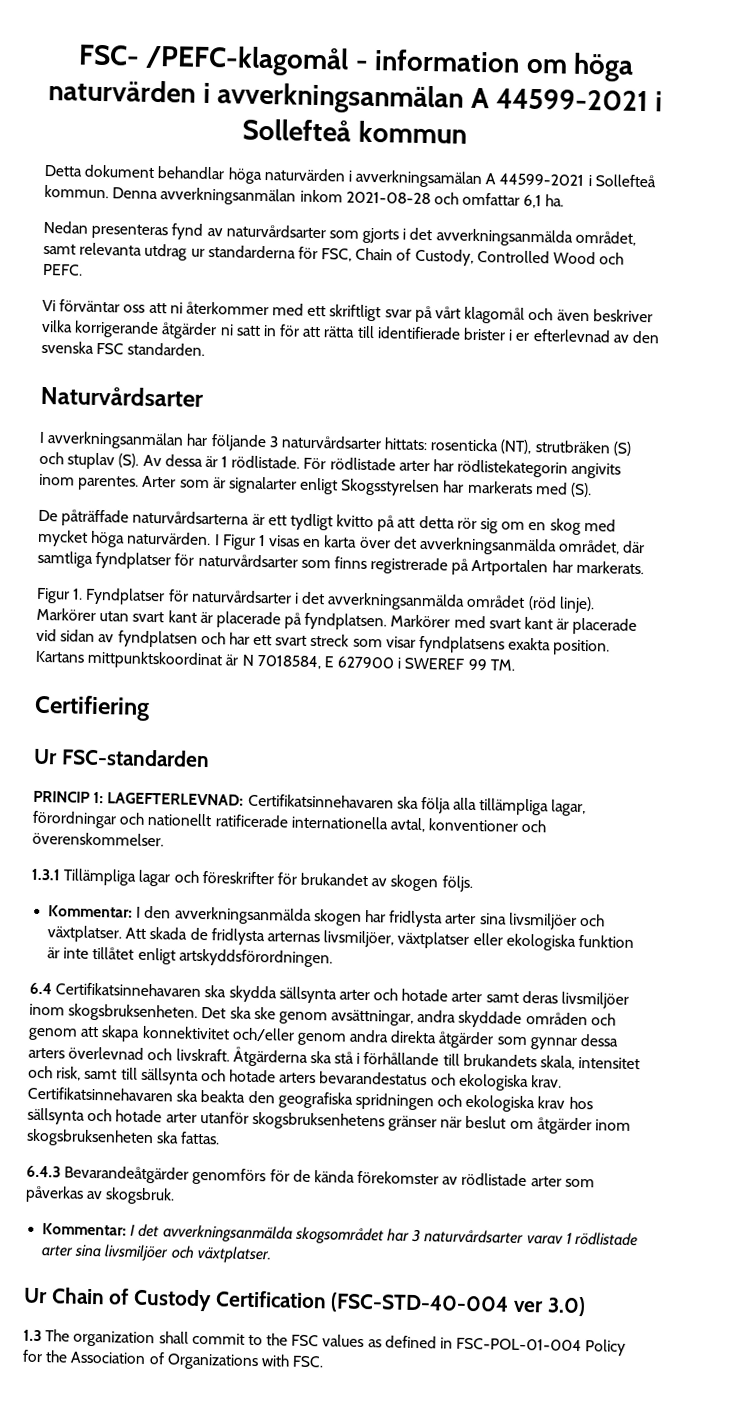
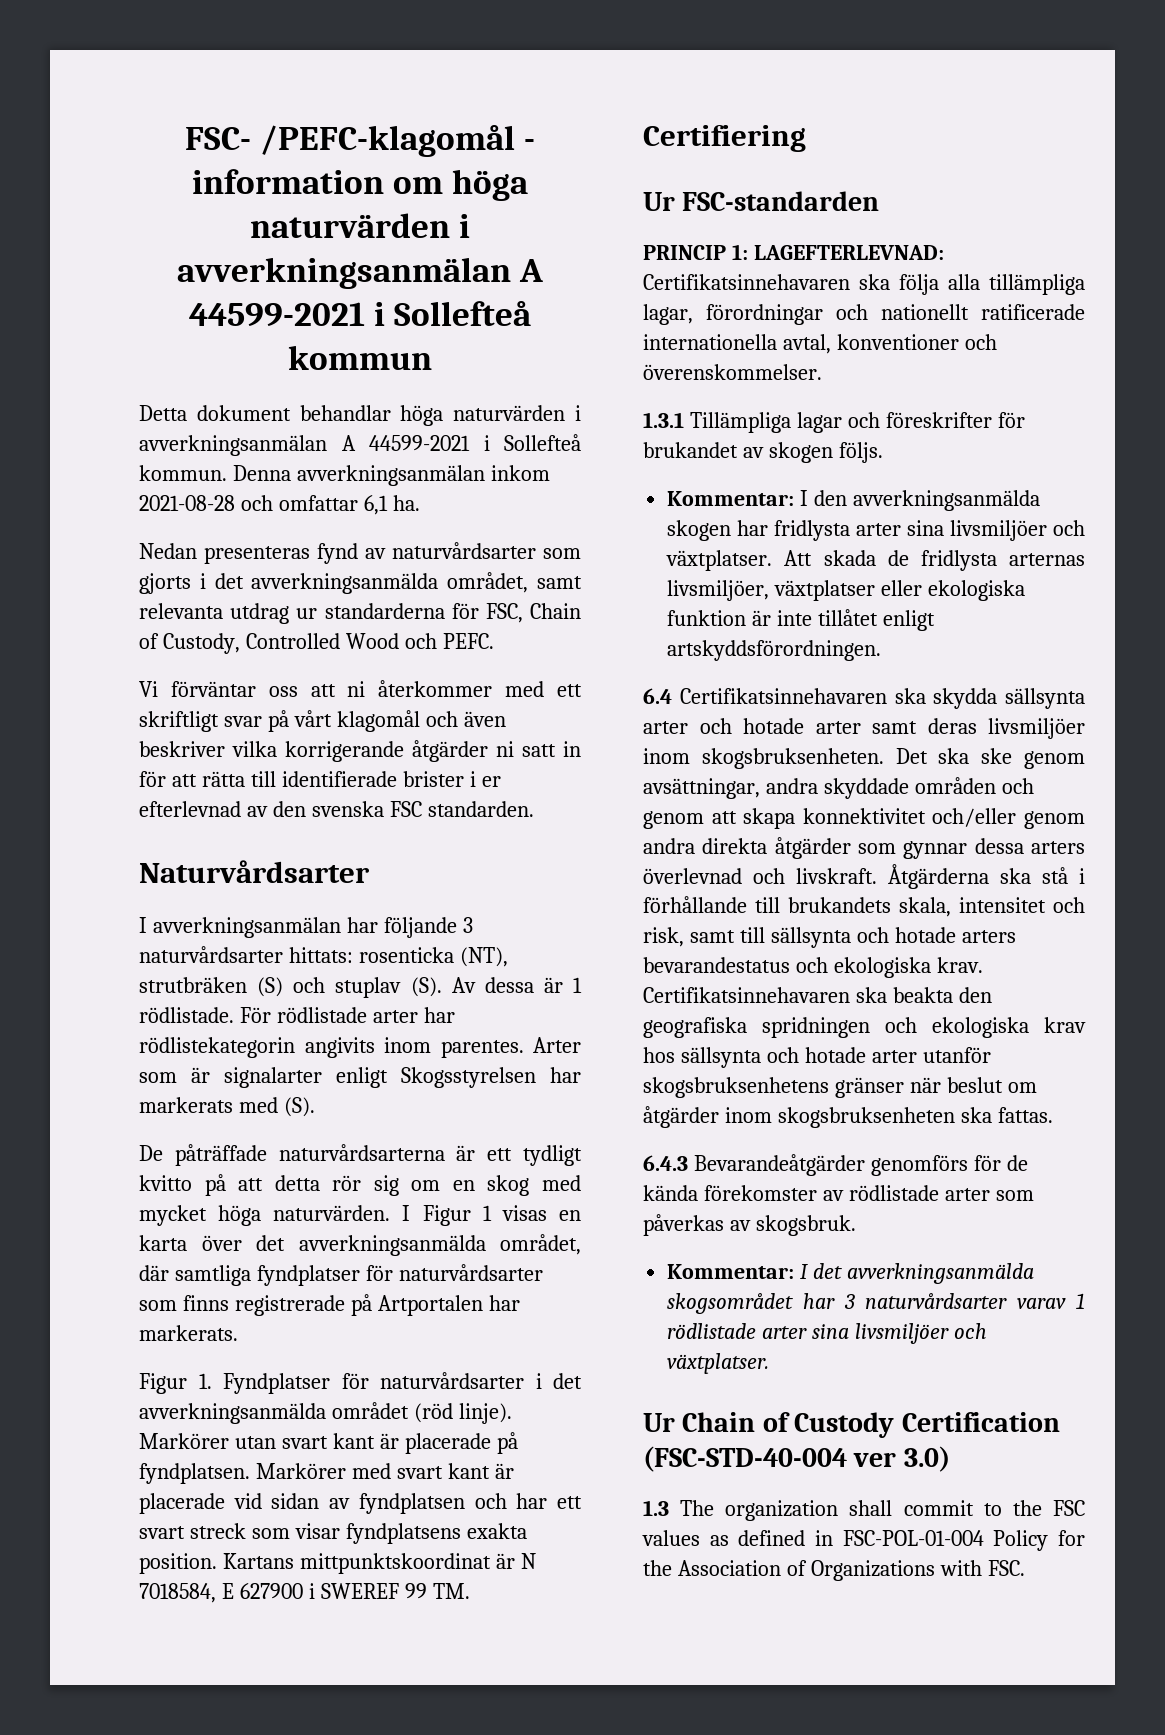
- Detta dokument behandlar höga naturvärden i avverkningsamälan A 44599-2021 i Sollefteå kommun.
+ Detta dokument behandlar höga naturvärden i avverkningsanmälan A 44599-2021 i Sollefteå kommun.

